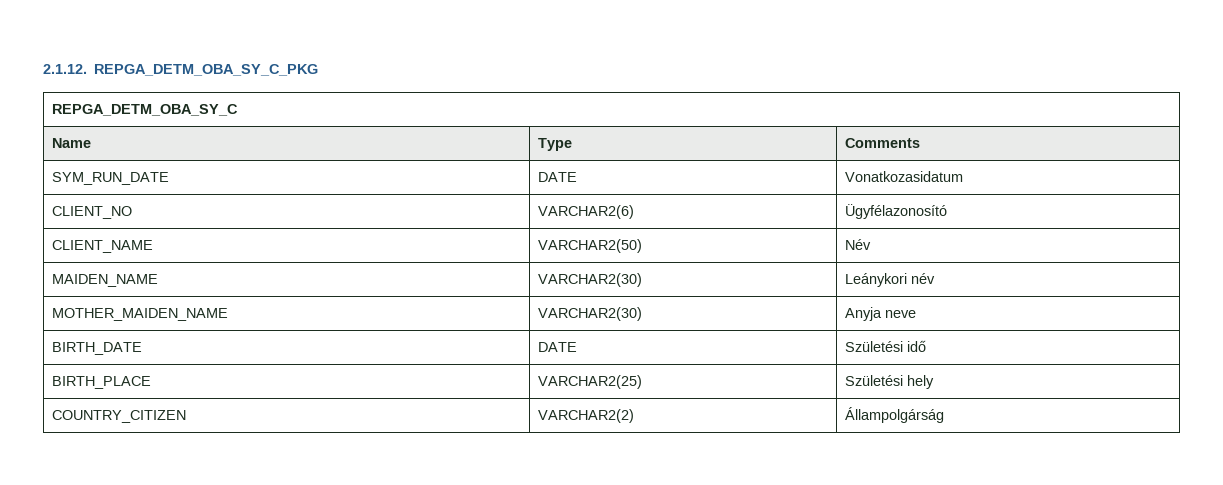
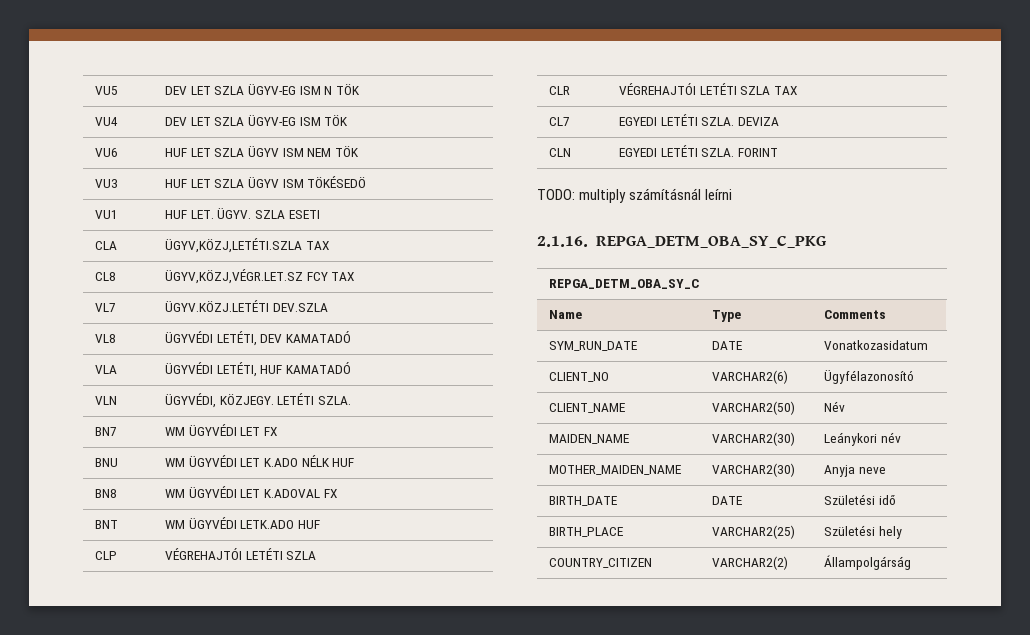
- 2.1.12. REPGA_DETM_OBA_SY_C_PKG
+ VU5 | DEV LET SZLA ÜGYV-EG ISM N TÖK
+ VU4 | DEV LET SZLA ÜGYV-EG ISM TÖK
+ VU6 | HUF LET SZLA ÜGYV ISM NEM TÖK
+ VU3 | HUF LET SZLA ÜGYV ISM TÖKÉSEDÖ
+ VU1 | HUF LET. ÜGYV. SZLA ESETI
+ CLA | ÜGYV,KÖZJ,LETÉTI.SZLA TAX
+ CL8 | ÜGYV,KÖZJ,VÉGR.LET.SZ FCY TAX
+ VL7 | ÜGYV.KÖZJ.LETÉTI DEV.SZLA
+ VL8 | ÜGYVÉDI LETÉTI, DEV KAMATADÓ
+ VLA | ÜGYVÉDI LETÉTI, HUF KAMATADÓ
+ VLN | ÜGYVÉDI, KÖZJEGY. LETÉTI SZLA.
+ BN7 | WM ÜGYVÉDI LET FX
+ BNU | WM ÜGYVÉDI LET K.ADO NÉLK HUF
+ BN8 | WM ÜGYVÉDI LET K.ADOVAL FX
+ BNT | WM ÜGYVÉDI LETK.ADO HUF
+ CLP | VÉGREHAJTÓI LETÉTI SZLA
+ CLR | VÉGREHAJTÓI LETÉTI SZLA TAX
+ CL7 | EGYEDI LETÉTI SZLA. DEVIZA
+ CLN | EGYEDI LETÉTI SZLA. FORINT
+ TODO: multiply számításnál leírni
+ 2.1.16. REPGA_DETM_OBA_SY_C_PKG

